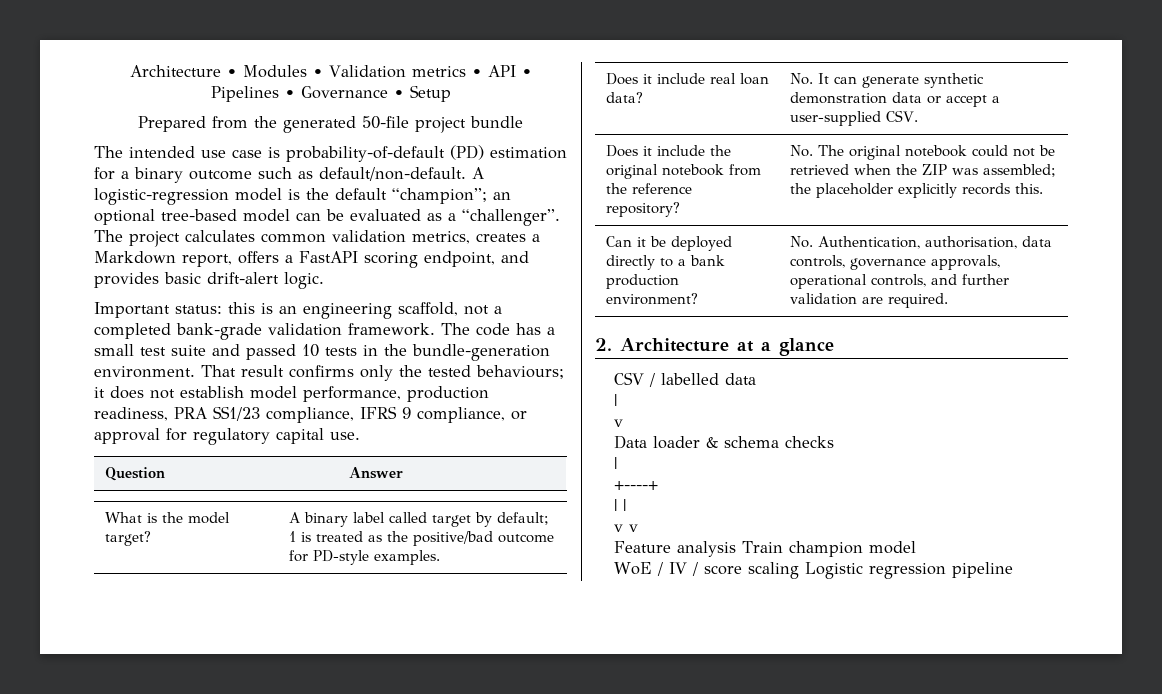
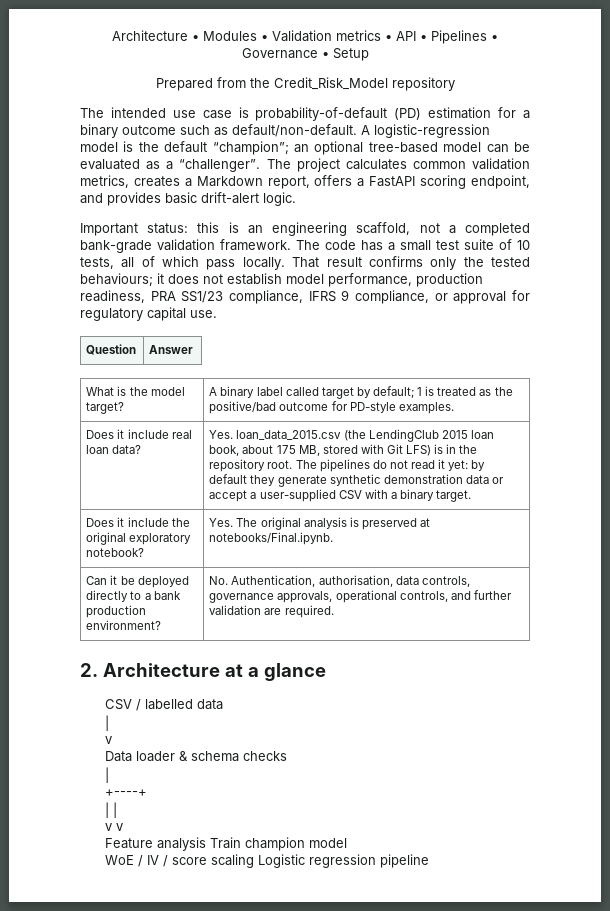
- Prepared from the generated 50-file project bundle
+ Prepared from the Credit_Risk_Model repository
- The code has a small test suite and passed 10 tests in the bundle-generation environment.
+ The code has a small test suite of 10 tests, all of which pass locally.
- No. It can generate synthetic demonstration data or accept a user-supplied CSV.
+ Yes. loan_data_2015.csv (the LendingClub 2015 loan book, about 175 MB, stored with Git LFS) is in the repository root. The pipelines do not read it yet: by default they generate synthetic demonstration data or accept a user-supplied CSV with a binary target.
- Does it include the original notebook from the reference repository? | No. The original notebook could not be retrieved when the ZIP was assembled; the placeholder explicitly records this.
+ Does it include the original exploratory notebook? | Yes. The original analysis is preserved at notebooks/Final.ipynb.

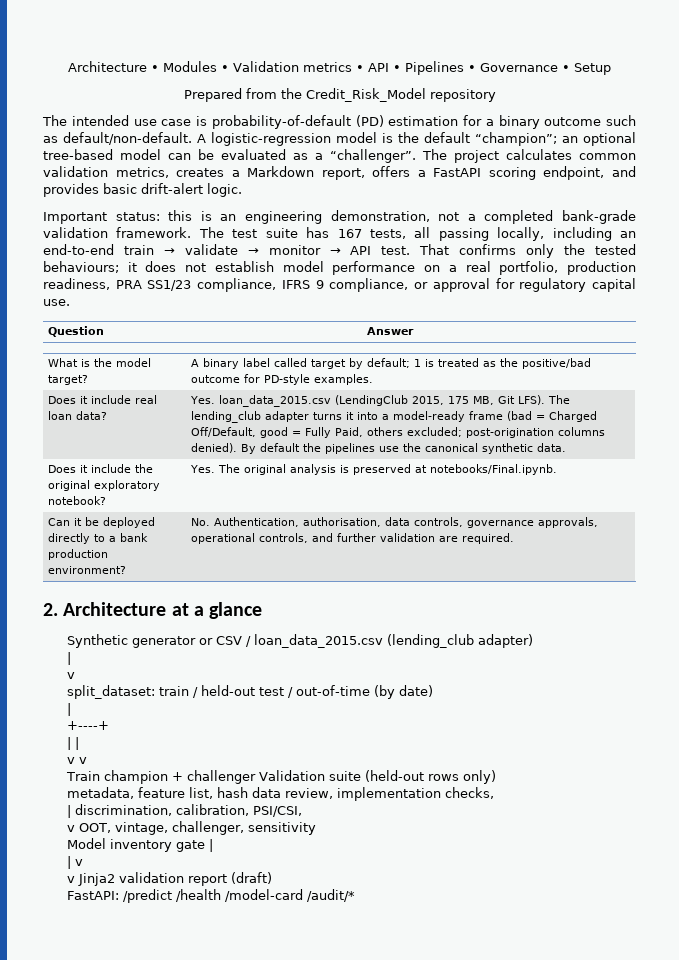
- Important status: this is an engineering scaffold, not a completed bank-grade validation framework.
+ Important status: this is an engineering demonstration, not a completed bank-grade validation framework.
- The code has a small test suite of 10 tests, all of which pass locally. That result confirms only the tested behaviours; it does not establish model performance, production readiness, PRA SS1/23 compliance, IFRS 9 compliance, or approval for regulatory capital use.
+ The test suite has 167 tests, all passing locally, including an end-to-end train → validate → monitor → API test. That confirms only the tested behaviours; it does not establish model performance on a real portfolio, production readiness, PRA SS1/23 compliance, IFRS 9 compliance, or approval for regulatory capital use.
- Yes. loan_data_2015.csv (the LendingClub 2015 loan book, about 175 MB, stored with Git LFS) is in the repository root. The pipelines do not read it yet: by default they generate synthetic demonstration data or accept a user-supplied CSV with a binary target.
+ Yes. loan_data_2015.csv (LendingClub 2015, 175 MB, Git LFS). The lending_club adapter turns it into a model-ready frame (bad = Charged Off/Default, good = Fully Paid, others excluded; post-origination columns denied). By default the pipelines use the canonical synthetic data.
- CSV / labelled data
+ Synthetic generator or CSV / loan_data_2015.csv (lending_club adapter)
  |
  v
- Data loader & schema checks
+ split_dataset: train / held-out test / out-of-time (by date)
- Feature analysis Train champion model
- WoE / IV / score scaling Logistic regression pipeline
+ Train champion + challenger Validation suite (held-out rows only)
+ metadata, feature list, hash data review, implementation checks,
+ | discrimination, calibration, PSI/CSI,
+ v OOT, vintage, challenger, sensitivity
+ Model inventory gate |
+ | v
+ v Jinja2 validation report (draft)
+ FastAPI: /predict /health /model-card /audit/*

